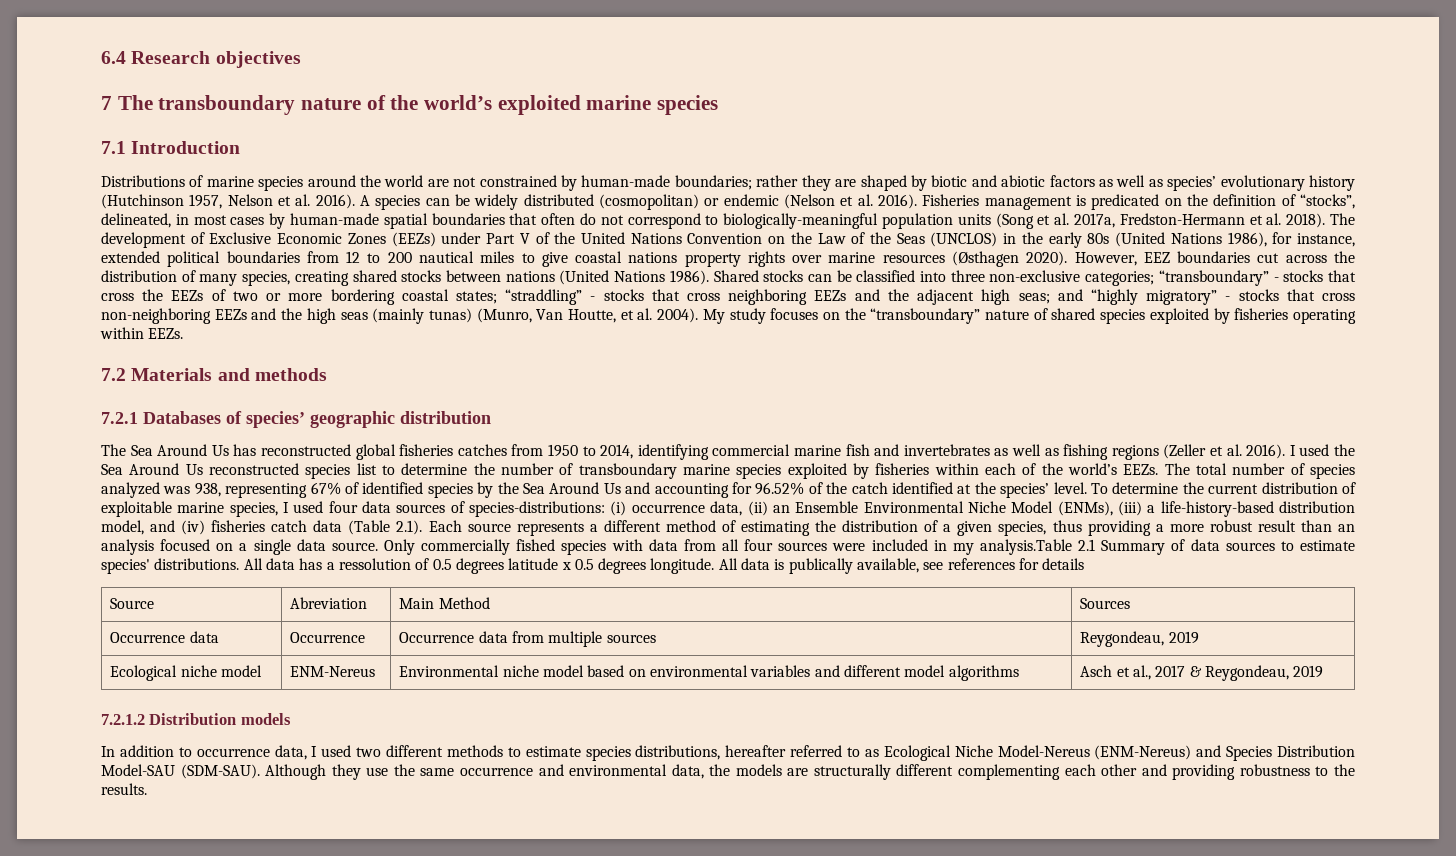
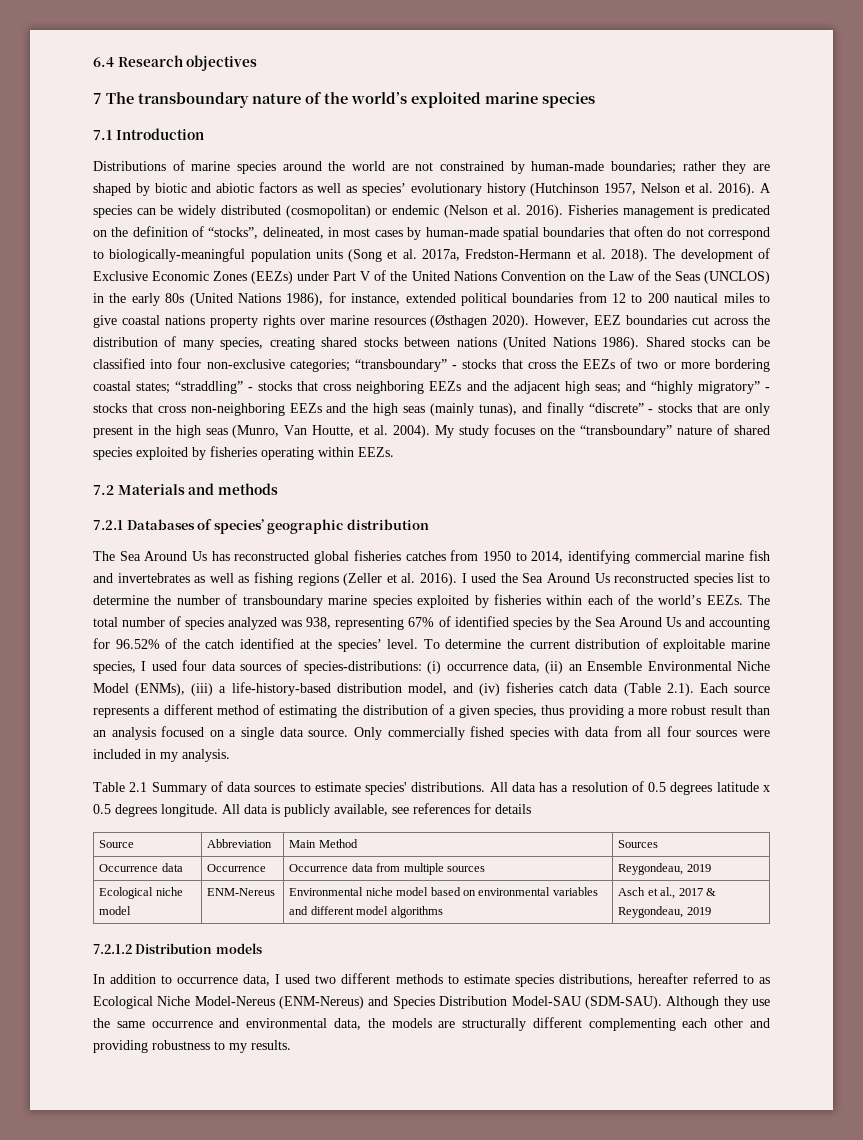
- Shared stocks can be classified into three non-exclusive categories; “transboundary” - stocks that cross the EEZs of two or more bordering coastal states; “straddling” - stocks that cross neighboring EEZs and the adjacent high seas; and “highly migratory” - stocks that cross non-neighboring EEZs and the high seas (mainly tunas) (Munro, Van Houtte, et al. 2004).
+ Shared stocks can be classified into four non-exclusive categories; “transboundary” - stocks that cross the EEZs of two or more bordering coastal states; “straddling” - stocks that cross neighboring EEZs and the adjacent high seas; and “highly migratory” - stocks that cross non-neighboring EEZs and the high seas (mainly tunas), and finally “discrete” - stocks that are only present in the high seas (Munro, Van Houtte, et al. 2004).
- Only commercially fished species with data from all four sources were included in my analysis.Table 2.1 Summary of data sources to estimate species' distributions.
+ Only commercially fished species with data from all four sources were included in my analysis.
+ Table 2.1 Summary of data sources to estimate species' distributions.
- All data has a ressolution of 0.5 degrees latitude x 0.5 degrees longitude.
+ All data has a resolution of 0.5 degrees latitude x 0.5 degrees longitude.
- All data is publically available, see references for details
+ All data is publicly available, see references for details
- Source | Abreviation | Main Method | Sources
+ Source | Abbreviation | Main Method | Sources
- Although they use the same occurrence and environmental data, the models are structurally different complementing each other and providing robustness to the results.
+ Although they use the same occurrence and environmental data, the models are structurally different complementing each other and providing robustness to my results.

